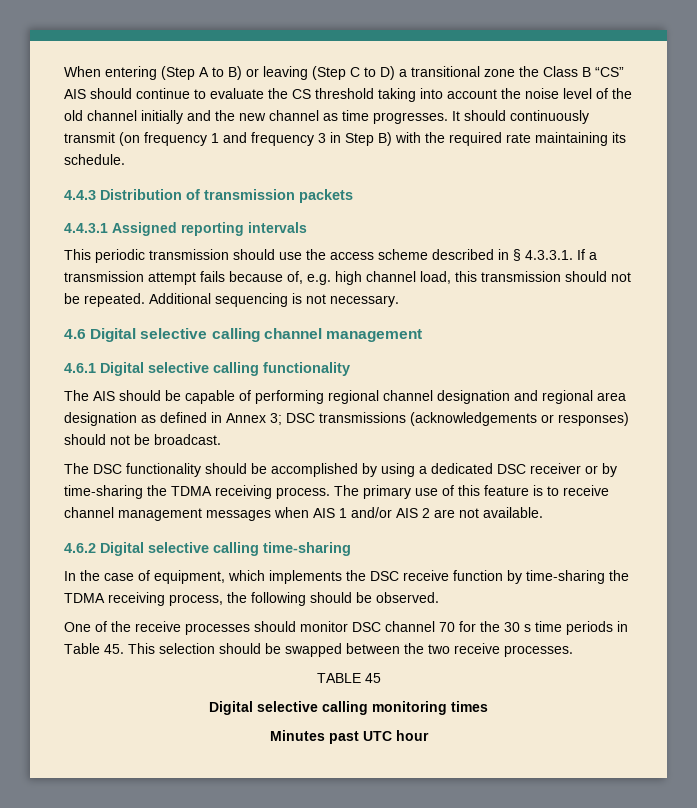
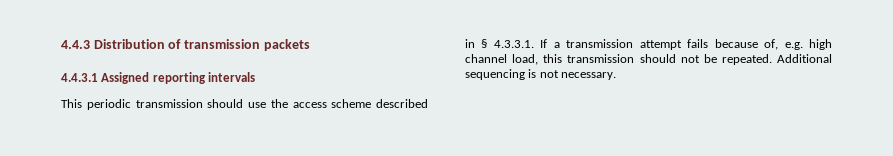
- When entering (Step A to B) or leaving (Step C to D) a transitional zone the Class B “CS” AIS should continue to evaluate the CS threshold taking into account the noise level of the old channel initially and the new channel as time progresses. It should continuously transmit (on frequency 1 and frequency 3 in Step B) with the required rate maintaining its schedule.
- 4.6 Digital selective calling channel management
- 4.6.1 Digital selective calling functionality
- The AIS should be capable of performing regional channel designation and regional area designation as defined in Annex 3; DSC transmissions (acknowledgements or responses) should not be broadcast.
- The DSC functionality should be accomplished by using a dedicated DSC receiver or by time-sharing the TDMA receiving process. The primary use of this feature is to receive channel management messages when AIS 1 and/or AIS 2 are not available.
- 4.6.2 Digital selective calling time-sharing
- In the case of equipment, which implements the DSC receive function by time-sharing the TDMA receiving process, the following should be observed.
- One of the receive processes should monitor DSC channel 70 for the 30 s time periods in Table 45. This selection should be swapped between the two receive processes.
- TABLE 45
- Digital selective calling monitoring times
- Minutes past UTC hour

